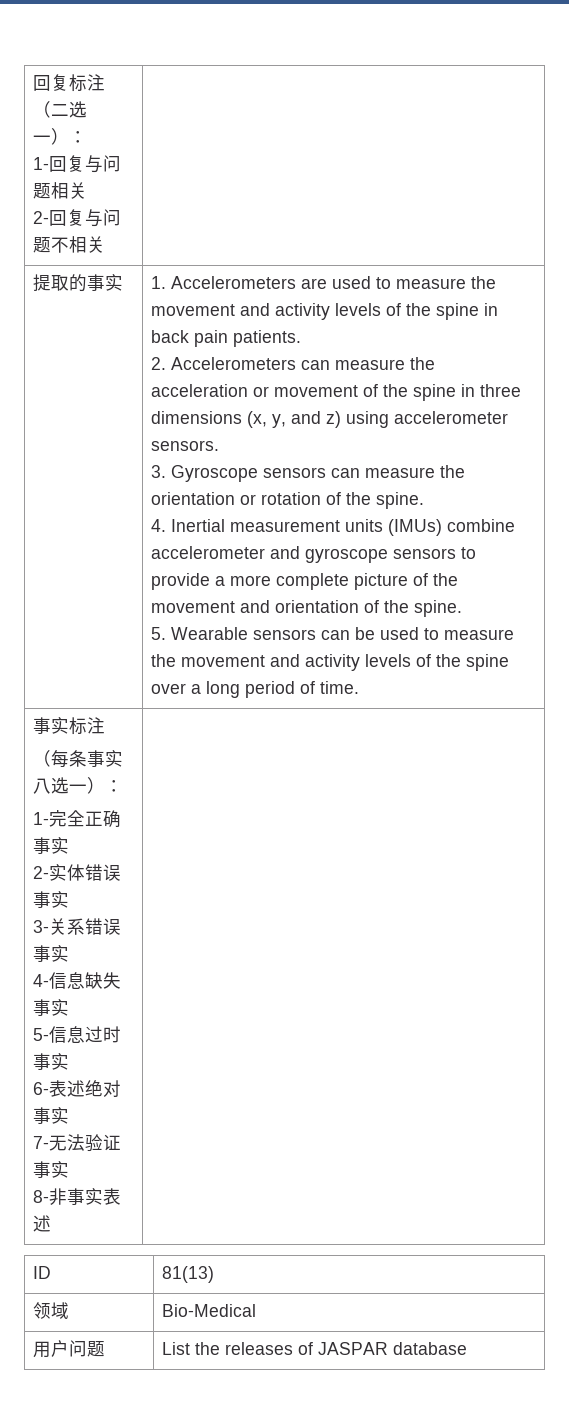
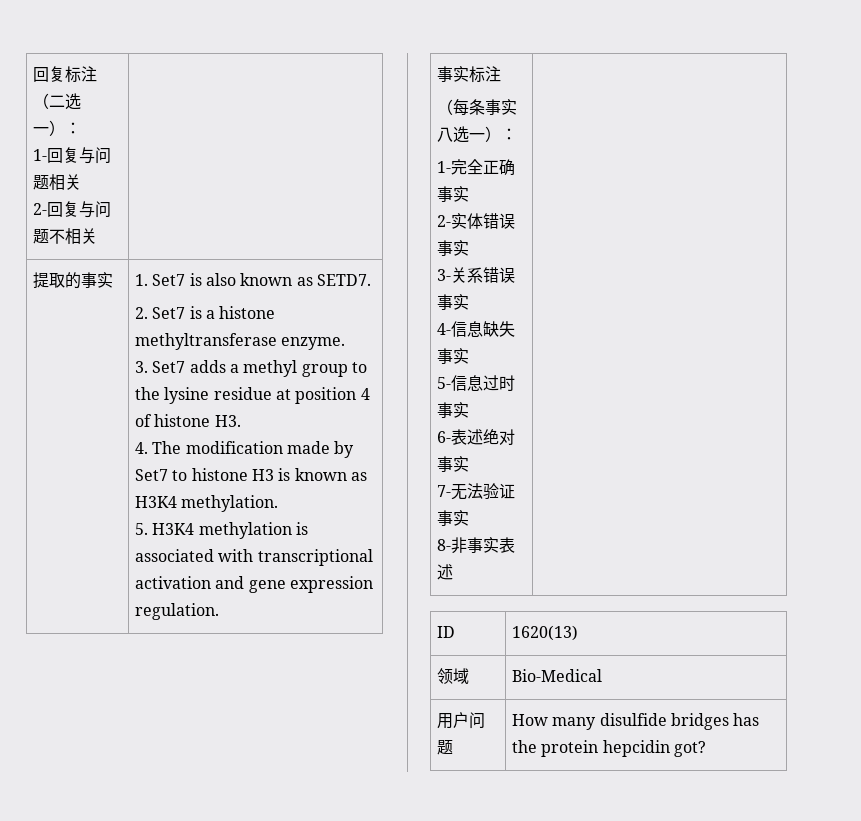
- 1. Accelerometers are used to measure the movement and activity levels of the spine in back pain patients.
- 2. Accelerometers can measure the acceleration or movement of the spine in three dimensions (x, y, and z) using accelerometer sensors.
- 3. Gyroscope sensors can measure the orientation or rotation of the spine.
- 4. Inertial measurement units (IMUs) combine accelerometer and gyroscope sensors to provide a more complete picture of the movement and orientation of the spine.
- 5. Wearable sensors can be used to measure the movement and activity levels of the spine over a long period of time.
+ 1. Set7 is also known as SETD7.
+ 2. Set7 is a histone methyltransferase enzyme.
+ 3. Set7 adds a methyl group to the lysine residue at position 4 of histone H3.
+ 4. The modification made by Set7 to histone H3 is known as H3K4 methylation.
+ 5. H3K4 methylation is associated with transcriptional activation and gene expression regulation.
- ID | 81(13)
+ ID | 1620(13)
- 用户问题 | List the releases of JASPAR database
+ 用户问题 | How many disulfide bridges has the protein hepcidin got?

